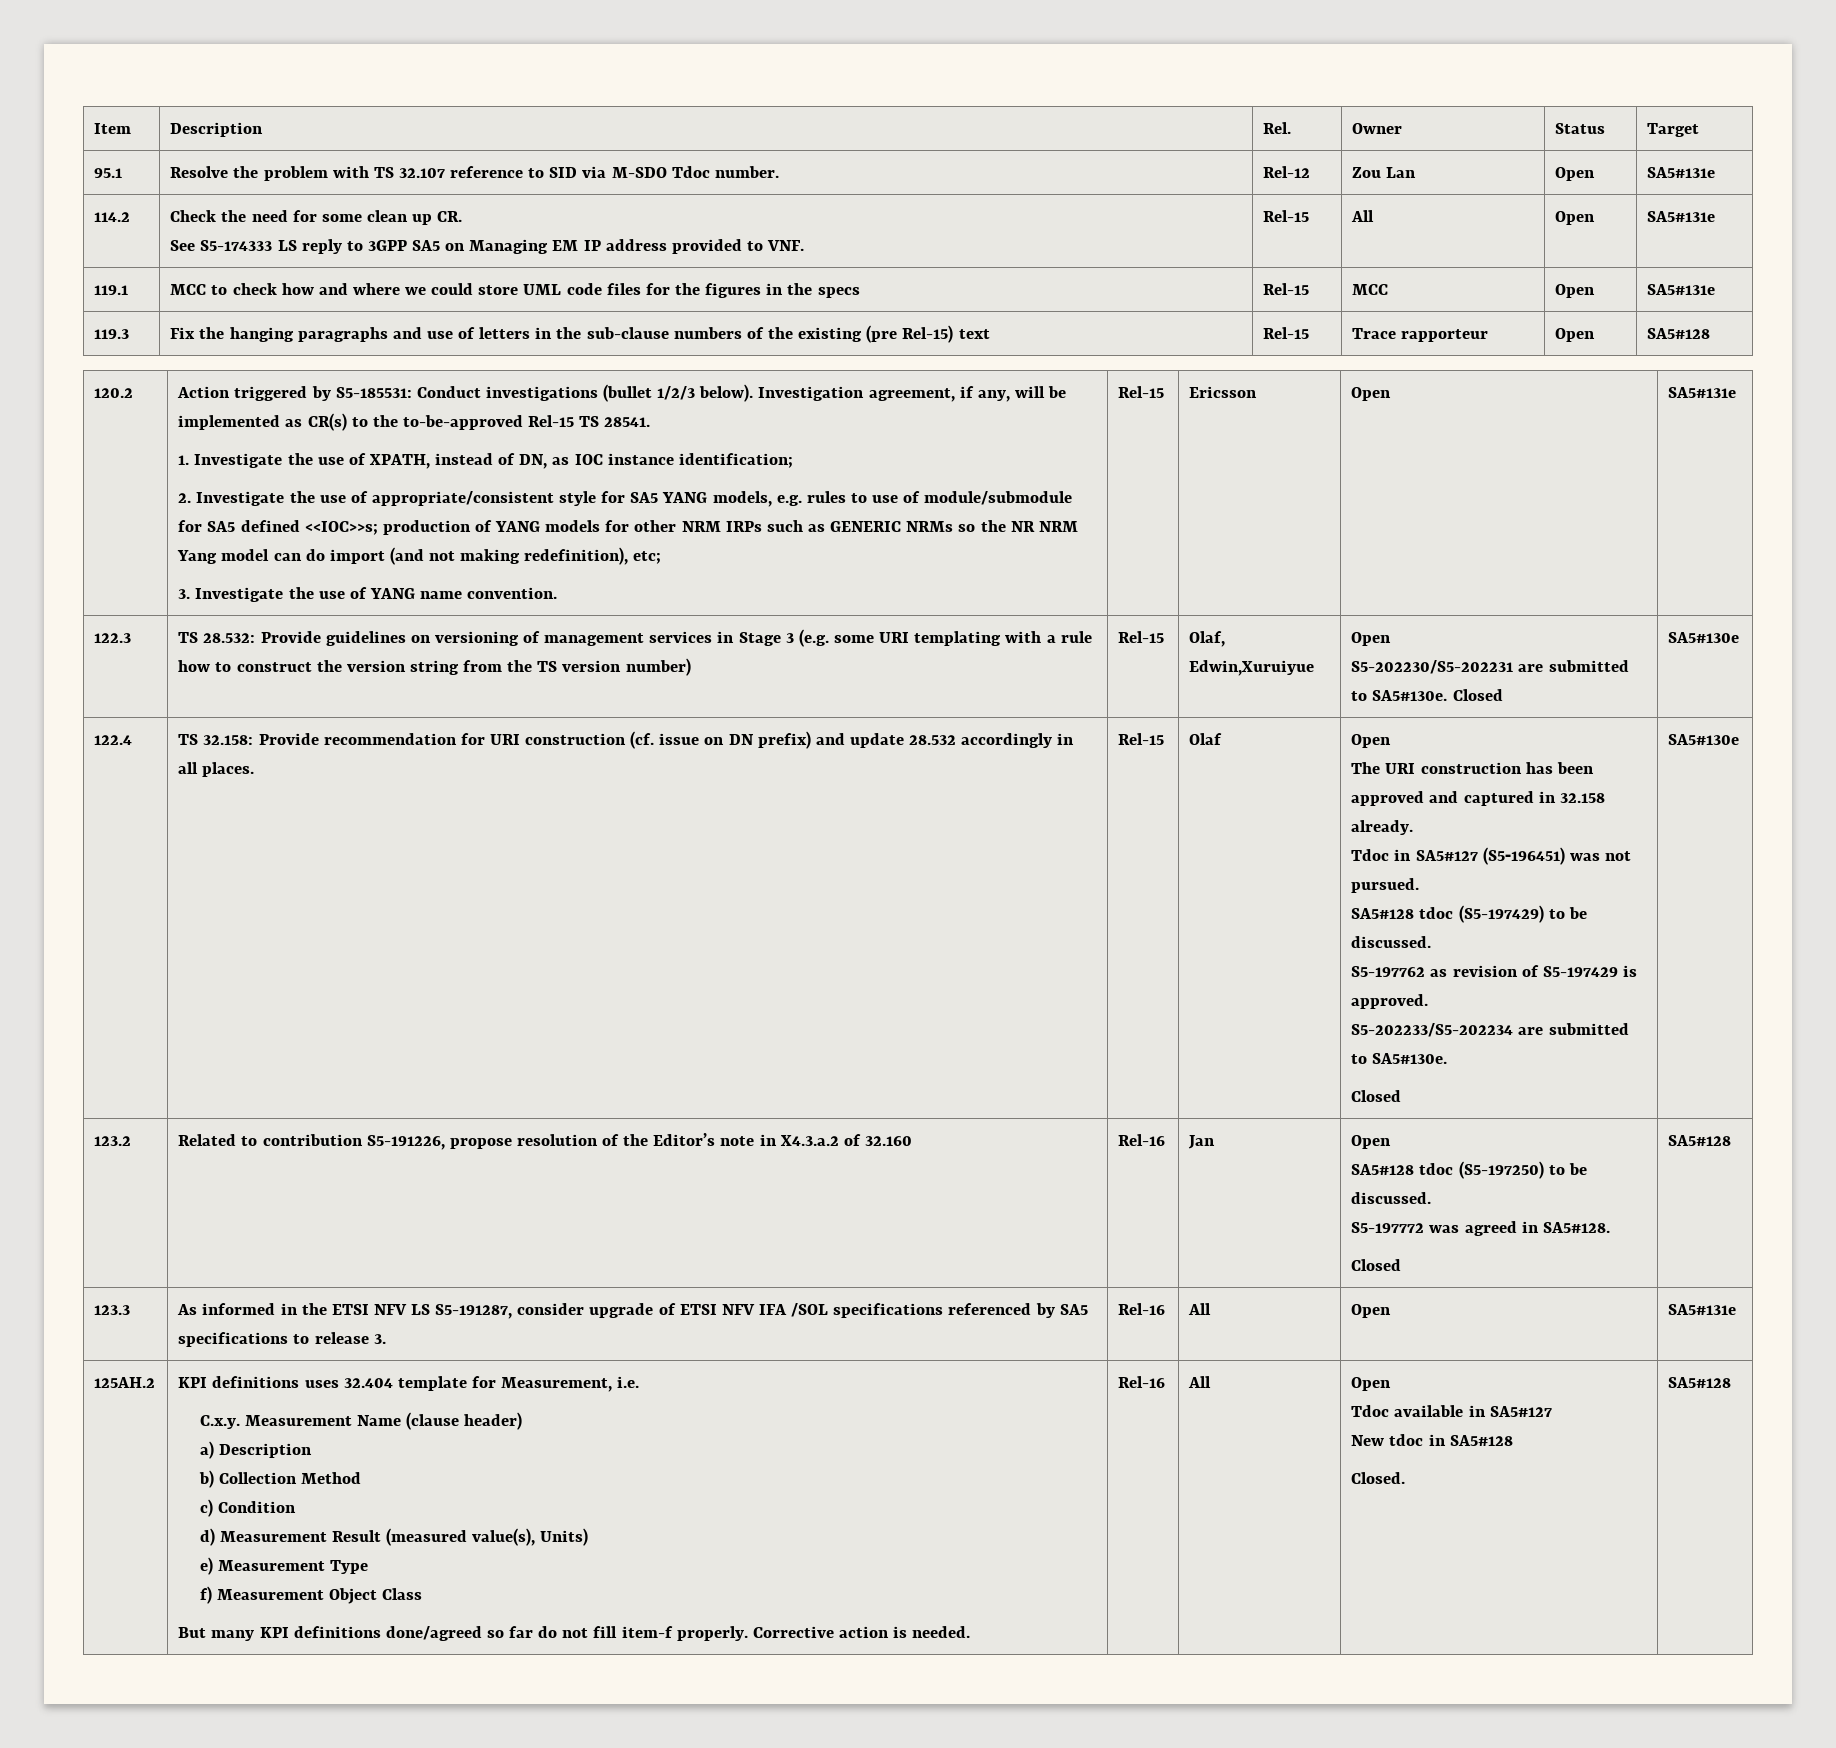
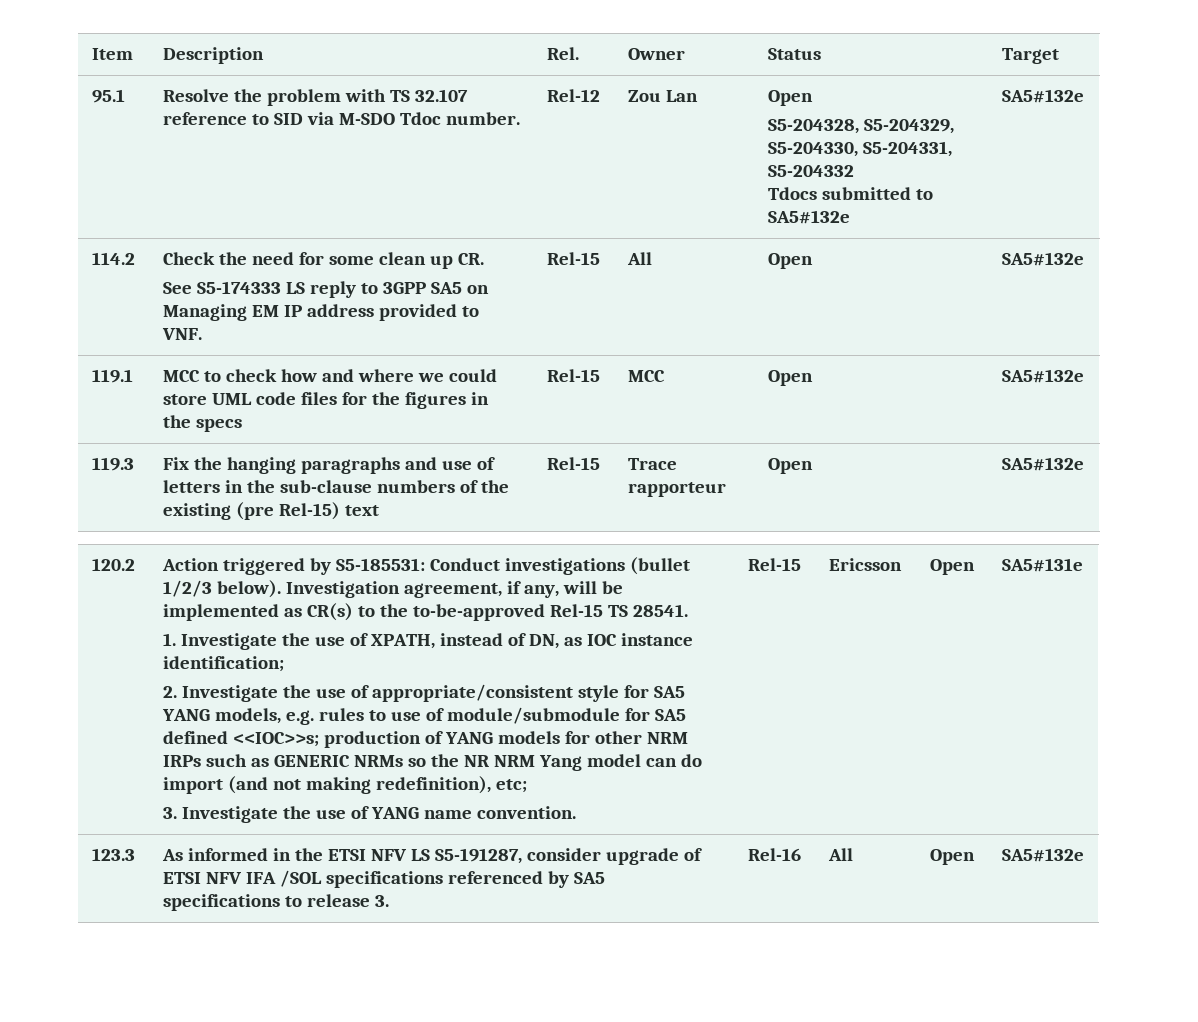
- 95.1 | Resolve the problem with TS 32.107 reference to SID via M-SDO Tdoc number. | Rel-12 | Zou Lan | Open | SA5#131e
+ 95.1 | Resolve the problem with TS 32.107 reference to SID via M-SDO Tdoc number. | Rel-12 | Zou Lan | Open
+ S5-204328, S5-204329, S5-204330, S5-204331, S5-204332
+ Tdocs submitted to SA5#132e | SA5#132e
  114.2 | Check the need for some clean up CR.
- See S5-174333 LS reply to 3GPP SA5 on Managing EM IP address provided to VNF. | Rel-15 | All | Open | SA5#131e
+ See S5-174333 LS reply to 3GPP SA5 on Managing EM IP address provided to VNF. | Rel-15 | All | Open | SA5#132e
- 119.1 | MCC to check how and where we could store UML code files for the figures in the specs | Rel-15 | MCC | Open | SA5#131e
+ 119.1 | MCC to check how and where we could store UML code files for the figures in the specs | Rel-15 | MCC | Open | SA5#132e
- 119.3 | Fix the hanging paragraphs and use of letters in the sub-clause numbers of the existing (pre Rel-15) text | Rel-15 | Trace rapporteur | Open | SA5#128
+ 119.3 | Fix the hanging paragraphs and use of letters in the sub-clause numbers of the existing (pre Rel-15) text | Rel-15 | Trace rapporteur | Open | SA5#132e
- 122.3 | TS 28.532: Provide guidelines on versioning of management services in Stage 3 (e.g. some URI templating with a rule how to construct the version string from the TS version number) | Rel-15 | Olaf, Edwin,Xuruiyue | Open
- S5-202230/S5-202231 are submitted to SA5#130e. Closed | SA5#130e
- 122.4 | TS 32.158: Provide recommendation for URI construction (cf. issue on DN prefix) and update 28.532 accordingly in all places. | Rel-15 | Olaf | Open
- The URI construction has been approved and captured in 32.158 already.
- Tdoc in SA5#127 (S5‑196451) was not pursued.
- SA5#128 tdoc (S5-197429) to be discussed.
- S5-197762 as revision of S5-197429 is approved.
- S5-202233/S5-202234 are submitted to SA5#130e.
- Closed | SA5#130e
- 123.2 | Related to contribution S5-191226, propose resolution of the Editor’s note in X4.3.a.2 of 32.160 | Rel-16 | Jan | Open
- SA5#128 tdoc (S5-197250) to be discussed.
- S5-197772 was agreed in SA5#128.
- Closed | SA5#128
- 123.3 | As informed in the ETSI NFV LS S5-191287, consider upgrade of ETSI NFV IFA /SOL specifications referenced by SA5 specifications to release 3. | Rel-16 | All | Open | SA5#131e
- 125AH.2 | KPI definitions uses 32.404 template for Measurement, i.e.
- C.x.y. Measurement Name (clause header)
- a) Description
- b) Collection Method
- c) Condition
- d) Measurement Result (measured value(s), Units)
- e) Measurement Type
- f) Measurement Object Class
- But many KPI definitions done/agreed so far do not fill item-f properly. Corrective action is needed. | Rel-16 | All | Open
- Tdoc available in SA5#127
- New tdoc in SA5#128
- Closed. | SA5#128
+ 123.3 | As informed in the ETSI NFV LS S5-191287, consider upgrade of ETSI NFV IFA /SOL specifications referenced by SA5 specifications to release 3. | Rel-16 | All | Open | SA5#132e

